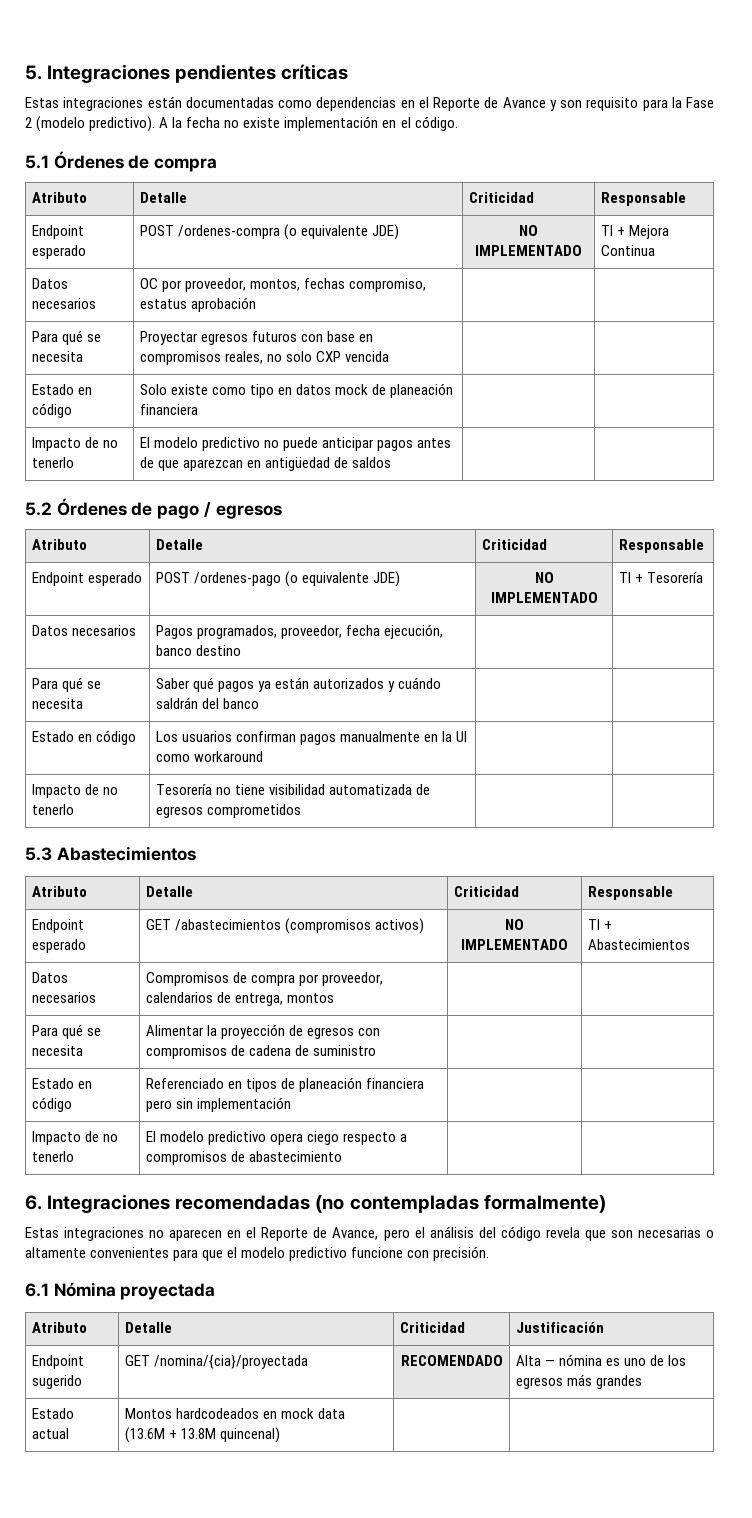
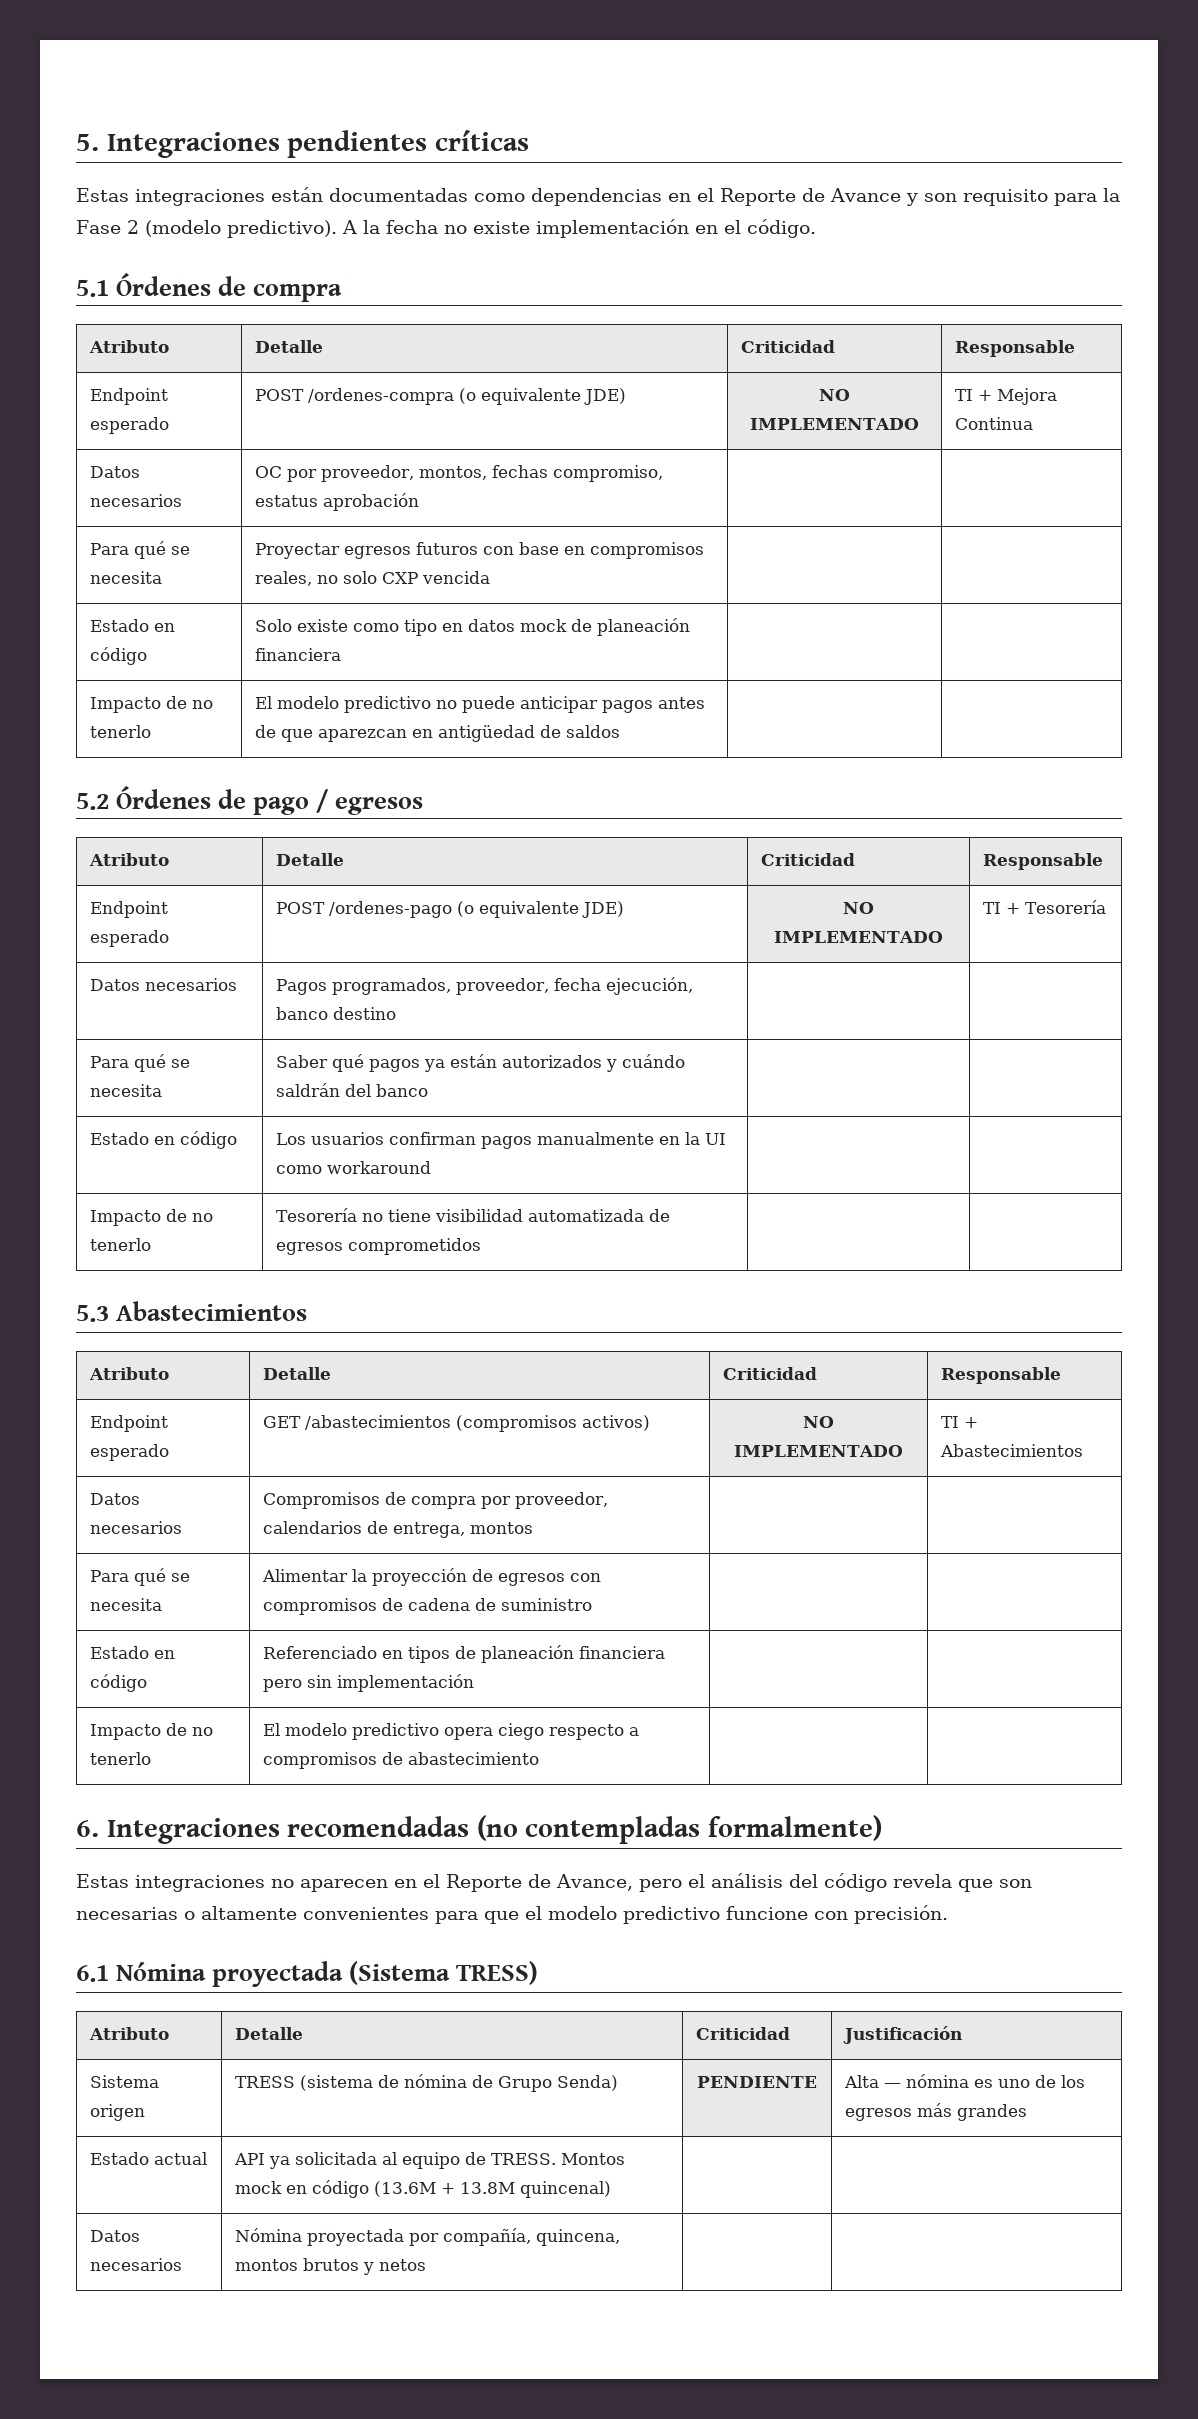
- 6.1 Nómina proyectada
+ 6.1 Nómina proyectada (Sistema TRESS)
- Endpoint sugerido | GET /nomina/{cia}/proyectada | RECOMENDADO | Alta — nómina es uno de los egresos más grandes
+ Sistema origen | TRESS (sistema de nómina de Grupo Senda) | PENDIENTE | Alta — nómina es uno de los egresos más grandes
- Estado actual | Montos hardcodeados en mock data (13.6M + 13.8M quincenal) | |
+ Estado actual | API ya solicitada al equipo de TRESS. Montos mock en código (13.6M + 13.8M quincenal) | |
+ Datos necesarios | Nómina proyectada por compañía, quincena, montos brutos y netos | |

